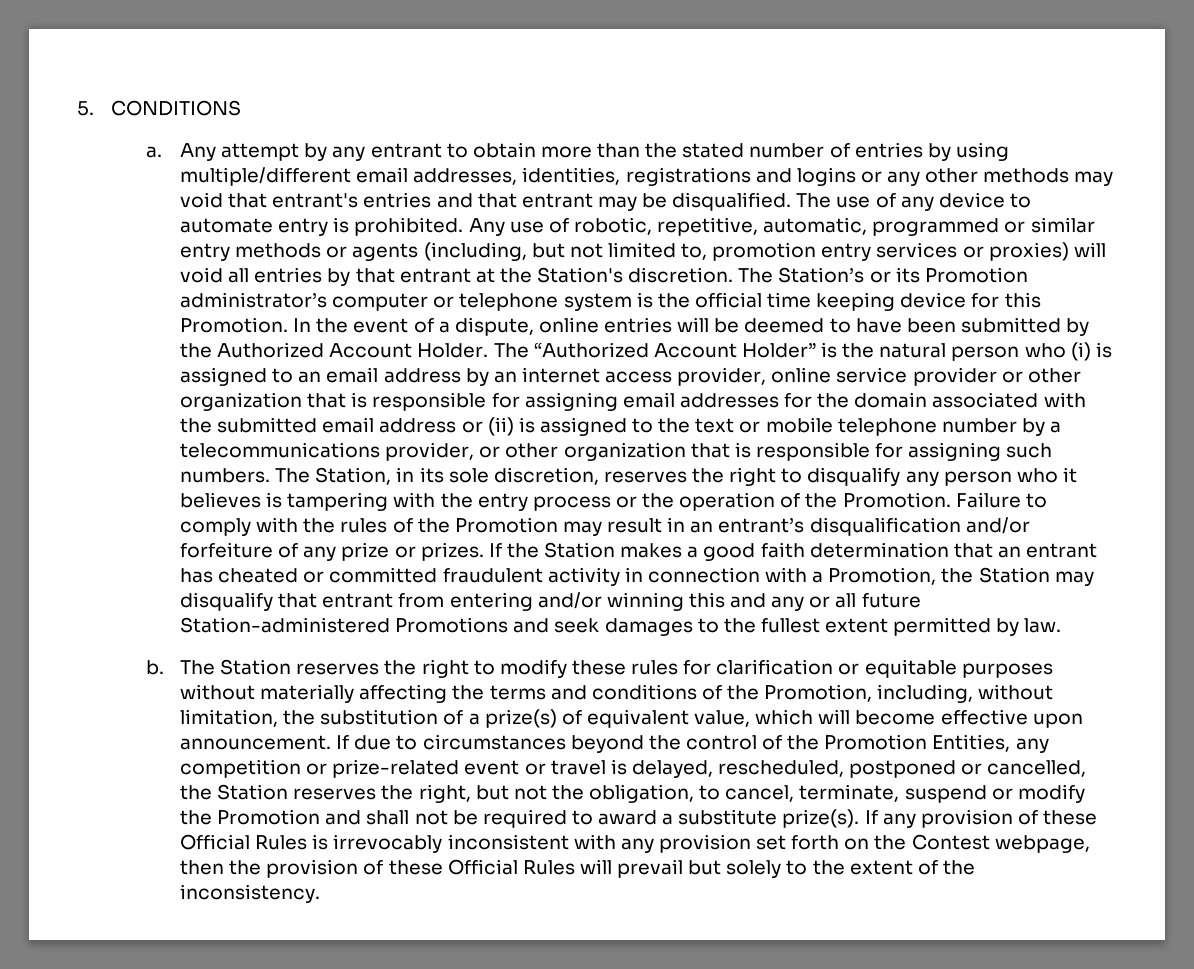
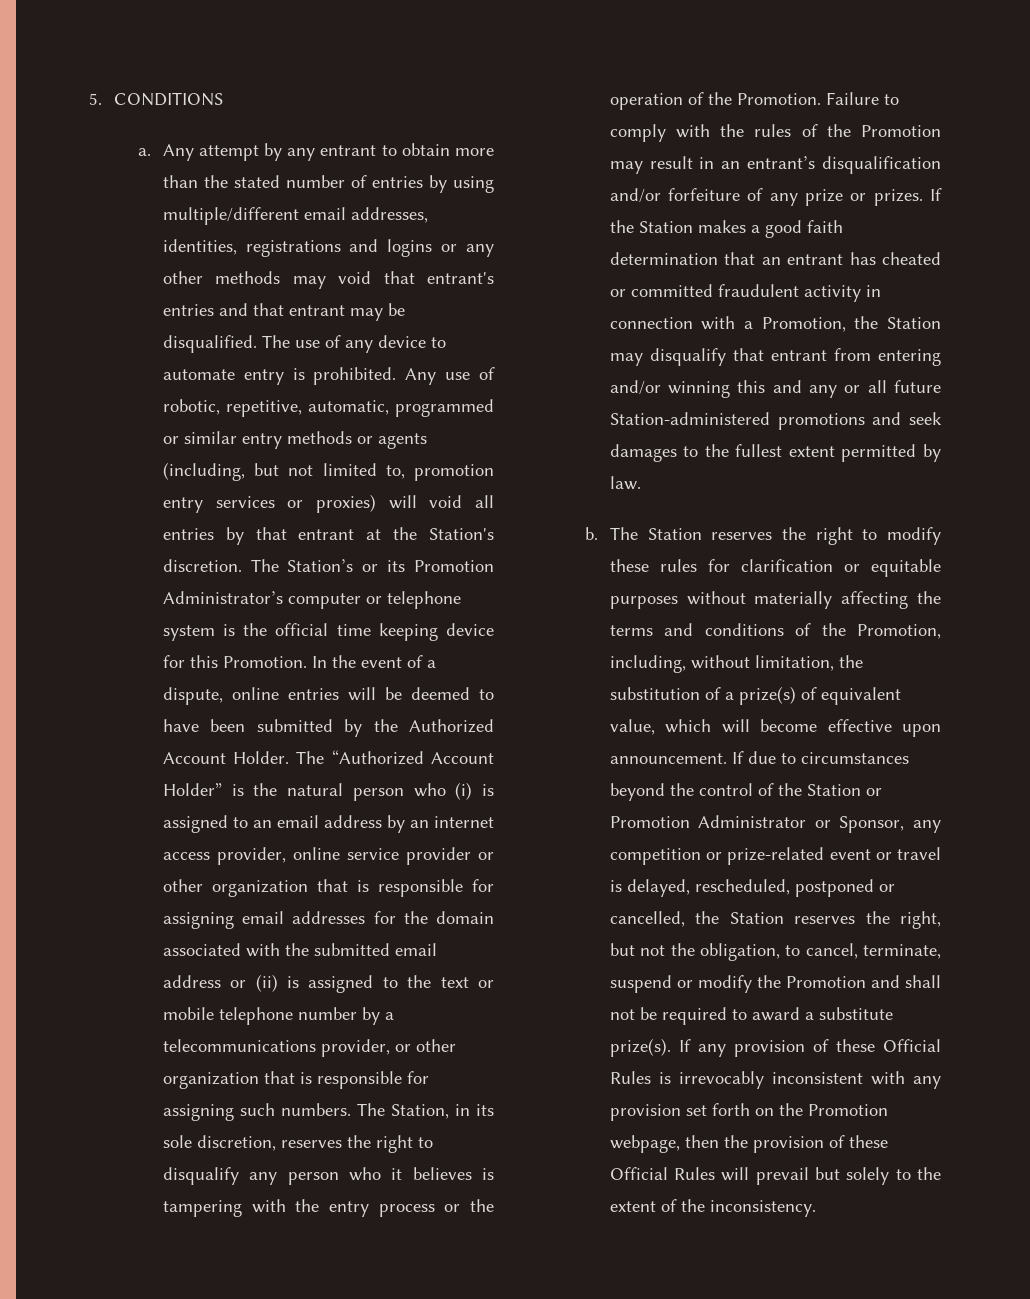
- The Station’s or its Promotion administrator’s computer or telephone system is the official time keeping device for this Promotion.
+ The Station’s or its Promotion Administrator’s computer or telephone system is the official time keeping device for this Promotion.
- If the Station makes a good faith determination that an entrant has cheated or committed fraudulent activity in connection with a Promotion, the Station may disqualify that entrant from entering and/or winning this and any or all future Station-administered Promotions and seek damages to the fullest extent permitted by law.
+ If the Station makes a good faith determination that an entrant has cheated or committed fraudulent activity in connection with a Promotion, the Station may disqualify that entrant from entering and/or winning this and any or all future Station-administered promotions and seek damages to the fullest extent permitted by law.
- If due to circumstances beyond the control of the Promotion Entities, any competition or prize-related event or travel is delayed, rescheduled, postponed or cancelled, the Station reserves the right, but not the obligation, to cancel, terminate, suspend or modify the Promotion and shall not be required to award a substitute prize(s).
+ If due to circumstances beyond the control of the Station or Promotion Administrator or Sponsor, any competition or prize-related event or travel is delayed, rescheduled, postponed or cancelled, the Station reserves the right, but not the obligation, to cancel, terminate, suspend or modify the Promotion and shall not be required to award a substitute prize(s).
- If any provision of these Official Rules is irrevocably inconsistent with any provision set forth on the Contest webpage, then the provision of these Official Rules will prevail but solely to the extent of the inconsistency.
+ If any provision of these Official Rules is irrevocably inconsistent with any provision set forth on the Promotion webpage, then the provision of these Official Rules will prevail but solely to the extent of the inconsistency.

